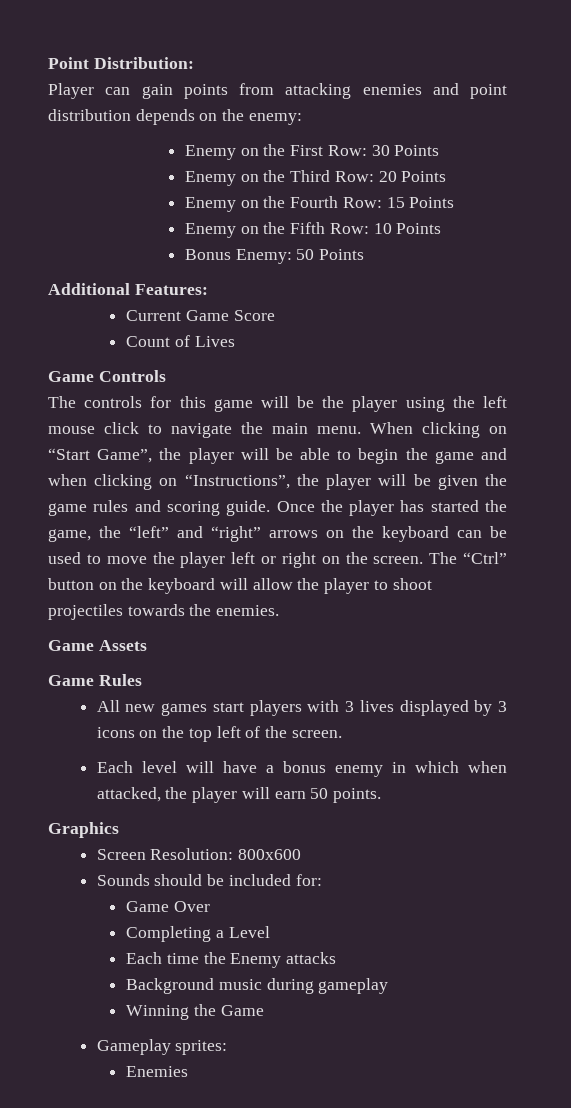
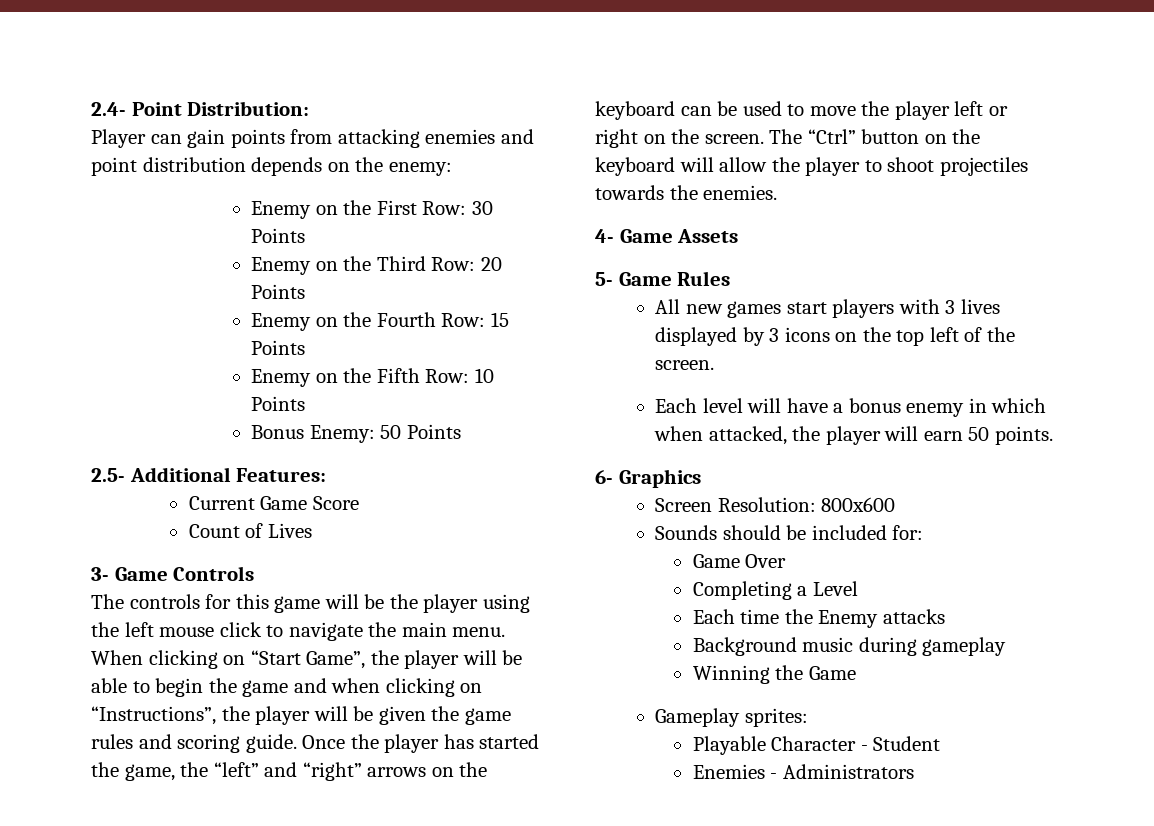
- Point Distribution:
+ 2.4- Point Distribution:
- Additional Features:
+ 2.5- Additional Features:
- Game Controls
+ 3- Game Controls
- Game Assets
+ 4- Game Assets
- Game Rules
+ 5- Game Rules
- Graphics
+ 6- Graphics
+ Playable Character - Student
- Enemies
+ Enemies - Administrators

